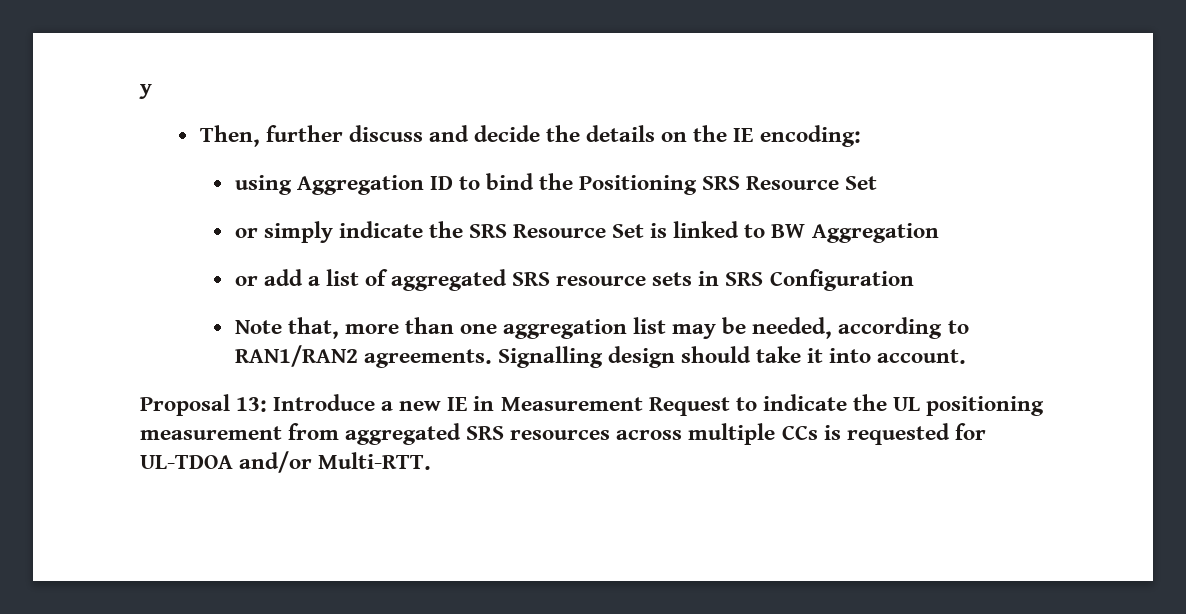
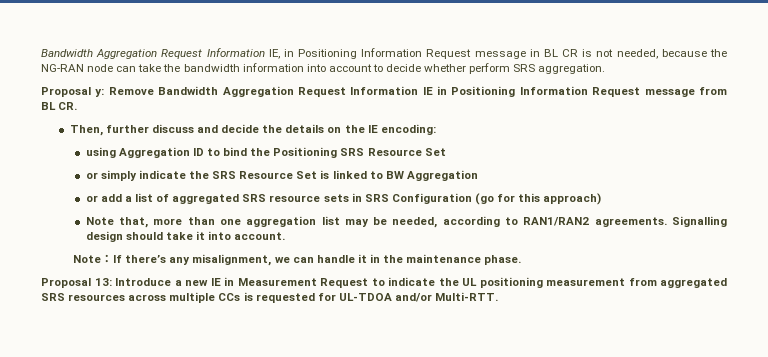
- y
+ Bandwidth Aggregation Request Information IE, in Positioning Information Request message in BL CR is not needed, because the NG-RAN node can take the bandwidth information into account to decide whether perform SRS aggregation.
+ Proposal y: Remove Bandwidth Aggregation Request Information IE in Positioning Information Request message from BL CR.
- or add a list of aggregated SRS resource sets in SRS Configuration
+ or add a list of aggregated SRS resource sets in SRS Configuration (go for this approach)
+ Note：If there’s any misalignment, we can handle it in the maintenance phase.

